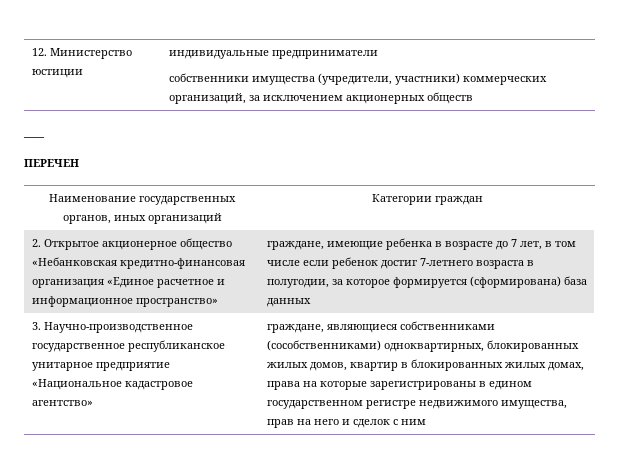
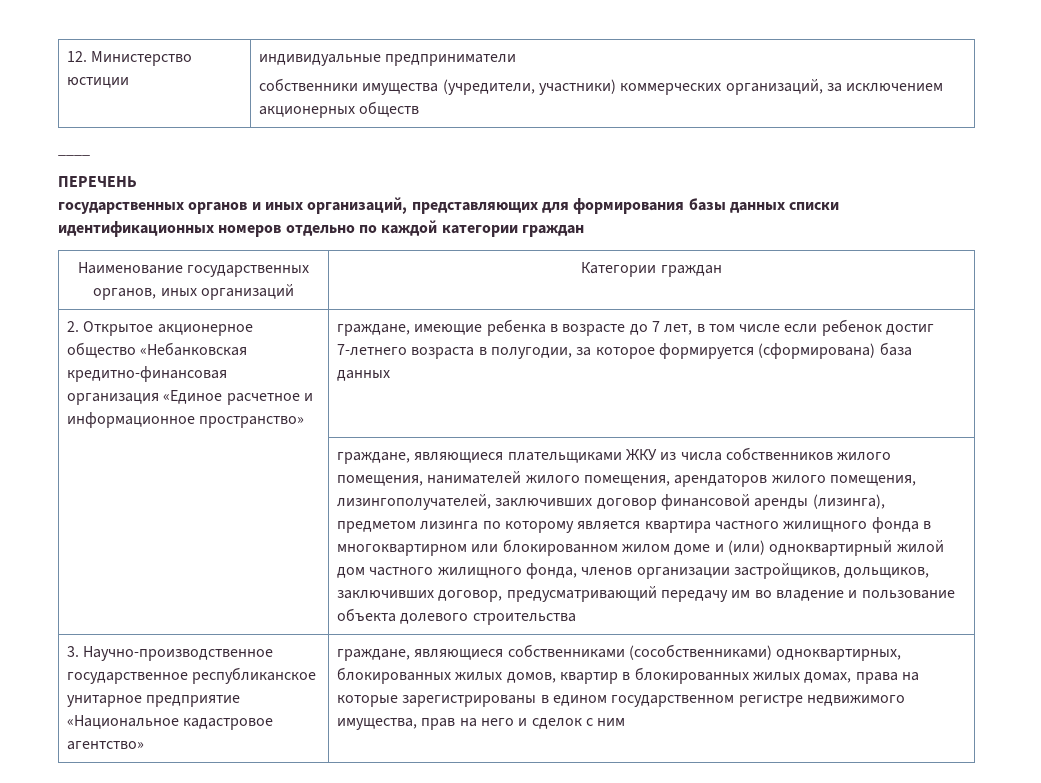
- ПЕРЕЧЕН
+ ПЕРЕЧЕНЬ
+ государственных органов и иных организаций, представляющих для формирования базы данных списки идентификационных номеров отдельно по каждой категории граждан
+ граждане, являющиеся плательщиками ЖКУ из числа собственников жилого помещения, нанимателей жилого помещения, арендаторов жилого помещения, лизингополучателей, заключивших договор финансовой аренды (лизинга), предметом лизинга по которому является квартира частного жилищного фонда в многоквартирном или блокированном жилом доме и (или) одноквартирный жилой дом частного жилищного фонда, членов организации застройщиков, дольщиков, заключивших договор, предусматривающий передачу им во владение и пользование объекта долевого строительства

